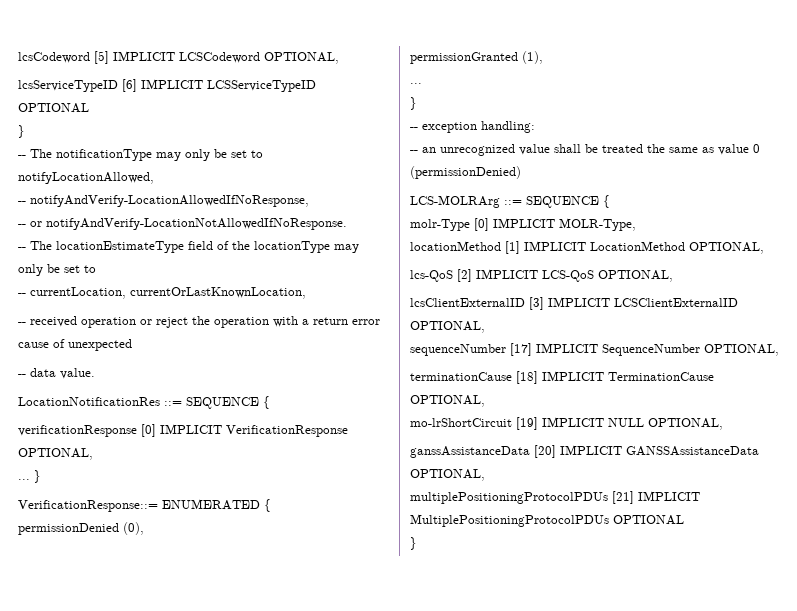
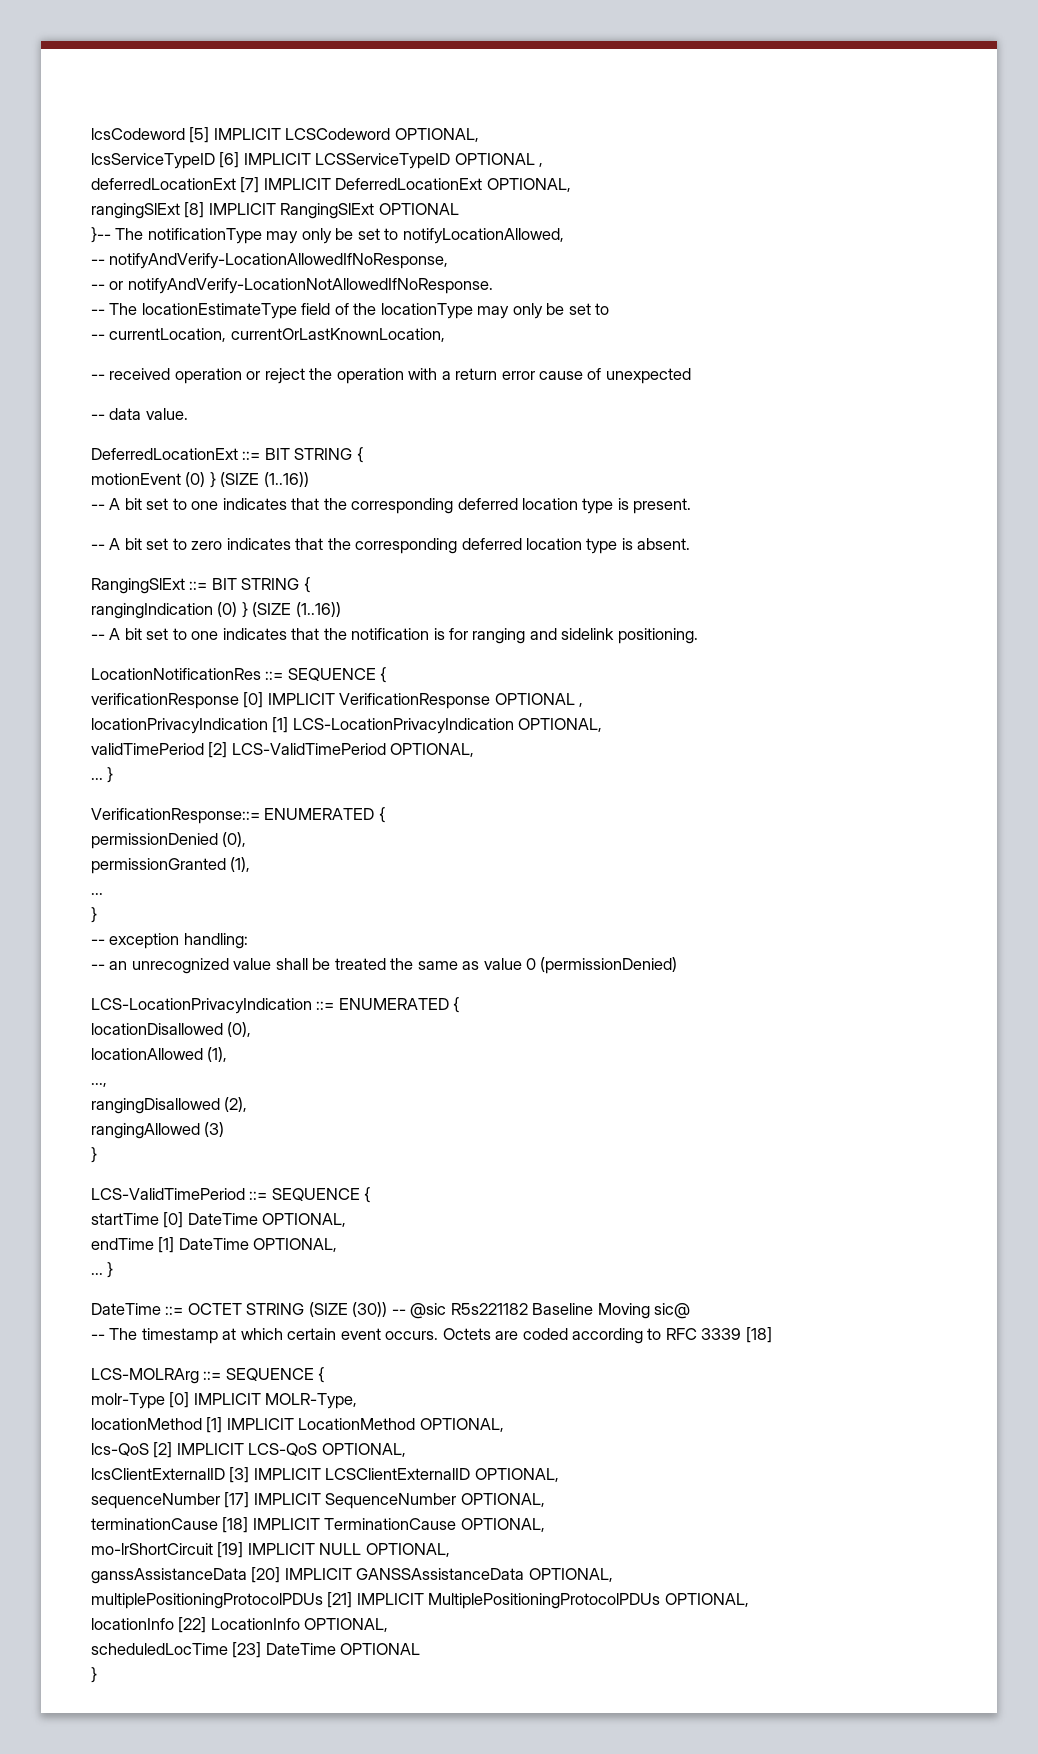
- lcsServiceTypeID [6] IMPLICIT LCSServiceTypeID OPTIONAL
- }
- -- The notificationType may only be set to notifyLocationAllowed,
+ lcsServiceTypeID [6] IMPLICIT LCSServiceTypeID OPTIONAL ,
+ deferredLocationExt [7] IMPLICIT DeferredLocationExt OPTIONAL,
+ rangingSlExt [8] IMPLICIT RangingSlExt OPTIONAL
+ }-- The notificationType may only be set to notifyLocationAllowed,
+ DeferredLocationExt ::= BIT STRING {
+ motionEvent (0) } (SIZE (1..16))
+ -- A bit set to one indicates that the corresponding deferred location type is present.
+ -- A bit set to zero indicates that the corresponding deferred location type is absent.
+ RangingSlExt ::= BIT STRING {
+ rangingIndication (0) } (SIZE (1..16))
+ -- A bit set to one indicates that the notification is for ranging and sidelink positioning.
- verificationResponse [0] IMPLICIT VerificationResponse OPTIONAL,
+ verificationResponse [0] IMPLICIT VerificationResponse OPTIONAL ,
+ locationPrivacyIndication [1] LCS-LocationPrivacyIndication OPTIONAL,
+ validTimePeriod [2] LCS-ValidTimePeriod OPTIONAL,
+ LCS-LocationPrivacyIndication ::= ENUMERATED {
+ locationDisallowed (0),
+ locationAllowed (1),
+ ...,
+ rangingDisallowed (2),
+ rangingAllowed (3)
+ }
+ LCS-ValidTimePeriod ::= SEQUENCE {
+ startTime [0] DateTime OPTIONAL,
+ endTime [1] DateTime OPTIONAL,
+ ... }
+ DateTime ::= OCTET STRING (SIZE (30)) -- @sic R5s221182 Baseline Moving sic@
+ -- The timestamp at which certain event occurs. Octets are coded according to RFC 3339 [18]
- multiplePositioningProtocolPDUs [21] IMPLICIT MultiplePositioningProtocolPDUs OPTIONAL
+ multiplePositioningProtocolPDUs [21] IMPLICIT MultiplePositioningProtocolPDUs OPTIONAL,
+ locationInfo [22] LocationInfo OPTIONAL,
+ scheduledLocTime [23] DateTime OPTIONAL

